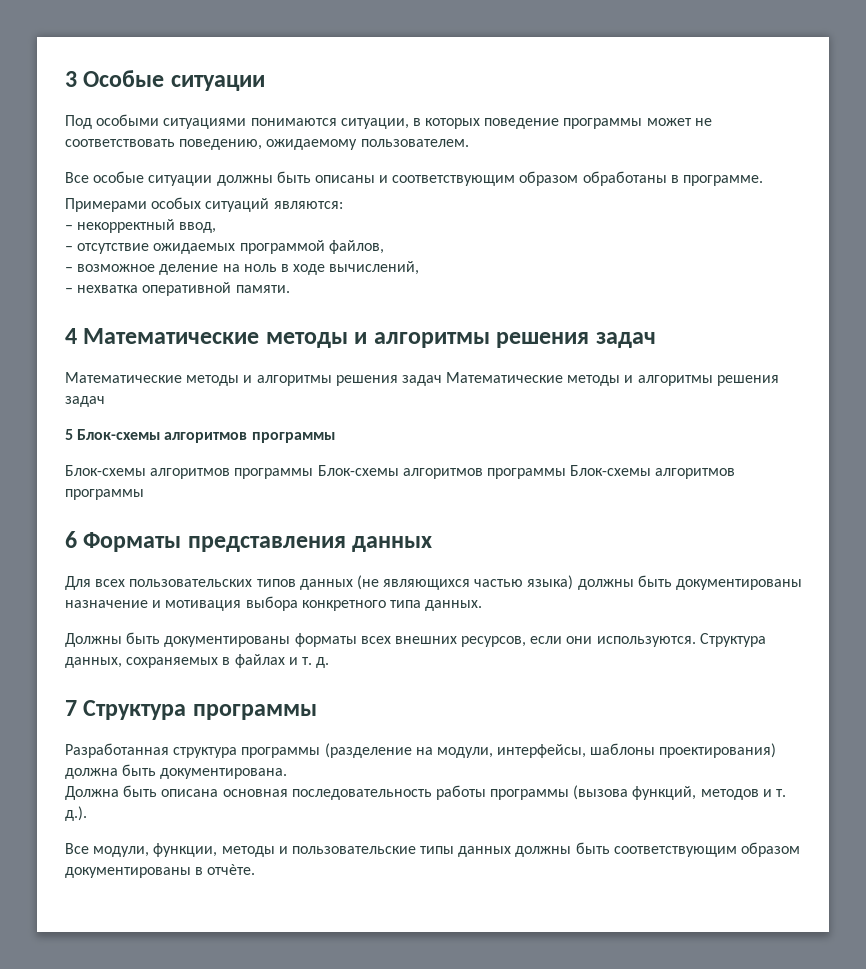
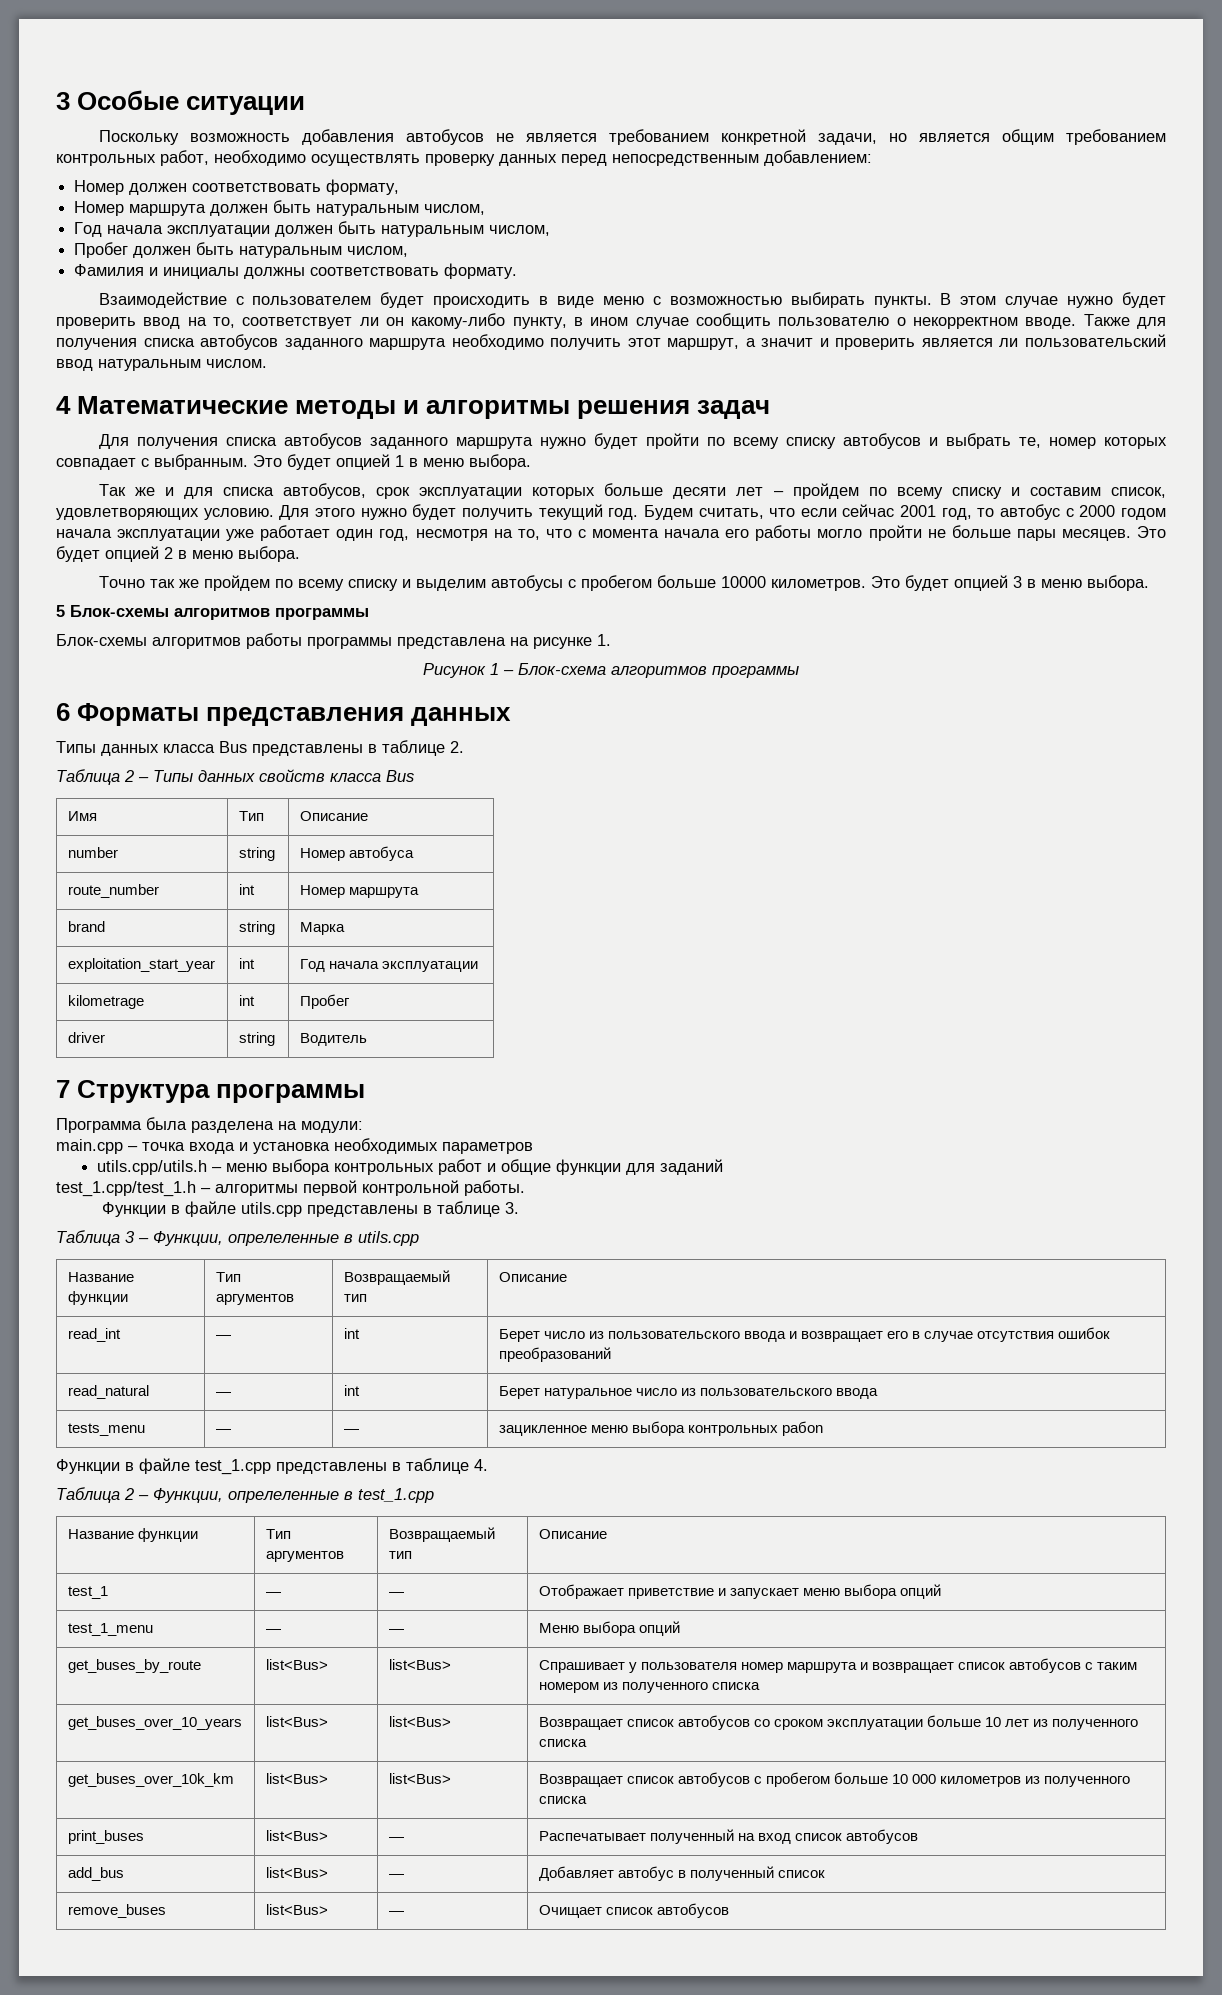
- Под особыми ситуациями понимаются ситуации, в которых поведение программы может не соответствовать поведению, ожидаемому пользователем.
- Все особые ситуации должны быть описаны и соответствующим образом обработаны в программе.
- Примерами особых ситуаций являются:
- – некорректный ввод,
- – отсутствие ожидаемых программой файлов,
- – возможное деление на ноль в ходе вычислений,
- – нехватка оперативной памяти.
+ Поскольку возможность добавления автобусов не является требованием конкретной задачи, но является общим требованием контрольных работ, необходимо осуществлять проверку данных перед непосредственным добавлением:
+ Номер должен соответствовать формату,
+ Номер маршрута должен быть натуральным числом,
+ Год начала эксплуатации должен быть натуральным числом,
+ Пробег должен быть натуральным числом,
+ Фамилия и инициалы должны соответствовать формату.
+ Взаимодействие с пользователем будет происходить в виде меню с возможностью выбирать пункты. В этом случае нужно будет проверить ввод на то, соответствует ли он какому-либо пункту, в ином случае сообщить пользователю о некорректном вводе. Также для получения списка автобусов заданного маршрута необходимо получить этот маршрут, а значит и проверить является ли пользовательский ввод натуральным числом.
- Математические методы и алгоритмы решения задач Математические методы и алгоритмы решения задач
+ Для получения списка автобусов заданного маршрута нужно будет пройти по всему списку автобусов и выбрать те, номер которых совпадает с выбранным. Это будет опцией 1 в меню выбора.
+ Так же и для списка автобусов, срок эксплуатации которых больше десяти лет – пройдем по всему списку и составим список, удовлетворяющих условию. Для этого нужно будет получить текущий год. Будем считать, что если сейчас 2001 год, то автобус с 2000 годом начала эксплуатации уже работает один год, несмотря на то, что с момента начала его работы могло пройти не больше пары месяцев. Это будет опцией 2 в меню выбора.
+ Точно так же пройдем по всему списку и выделим автобусы с пробегом больше 10000 километров. Это будет опцией 3 в меню выбора.
- Блок-схемы алгоритмов программы Блок-схемы алгоритмов программы Блок-схемы алгоритмов программы
+ Блок-схемы алгоритмов работы программы представлена на рисунке 1.
+ Рисунок 1 – Блок-схема алгоритмов программы
- Для всех пользовательских типов данных (не являющихся частью языка) должны быть документированы назначение и мотивация выбора конкретного типа данных.
- Должны быть документированы форматы всех внешних ресурсов, если они используются. Структура данных, сохраняемых в файлах и т. д.
+ Типы данных класса Bus представлены в таблице 2.
+ Таблица 2 – Типы данных свойств класса Bus
+ Имя | Тип | Описание
+ number | string | Номер автобуса
+ route_number | int | Номер маршрута
+ brand | string | Марка
+ exploitation_start_year | int | Год начала эксплуатации
+ kilometrage | int | Пробег
+ driver | string | Водитель
  7 Структура программы
- Разработанная структура программы (разделение на модули, интерфейсы, шаблоны проектирования) должна быть документирована.
- Должна быть описана основная последовательность работы программы (вызова функций, методов и т. д.).
- Все модули, функции, методы и пользовательские типы данных должны быть соответствующим образом документированы в отчѐте.
+ Программа была разделена на модули:
+ main.cpp – точка входа и установка необходимых параметров
+ utils.cpp/utils.h – меню выбора контрольных работ и общие функции для заданий
+ test_1.cpp/test_1.h – алгоритмы первой контрольной работы.
+ Функции в файле utils.cpp представлены в таблице 3.
+ Таблица 3 – Функции, опрелеленные в utils.cpp
+ Название функции | Тип аргументов | Возвращаемый тип | Описание
+ read_int | — | int | Берет число из пользовательского ввода и возвращает его в случае отсутствия ошибок преобразований
+ read_natural | — | int | Берет натуральное число из пользовательского ввода
+ tests_menu | — | — | зацикленное меню выбора контрольных рабоn
+ Функции в файле test_1.cpp представлены в таблице 4.
+ Таблица 2 – Функции, опрелеленные в test_1.cpp
+ Название функции | Тип аргументов | Возвращаемый тип | Описание
+ test_1 | — | — | Отображает приветствие и запускает меню выбора опций
+ test_1_menu | — | — | Меню выбора опций
+ get_buses_by_route | list<Bus> | list<Bus> | Спрашивает у пользователя номер маршрута и возвращает список автобусов с таким номером из полученного списка
+ get_buses_over_10_years | list<Bus> | list<Bus> | Возвращает список автобусов со сроком эксплуатации больше 10 лет из полученного списка
+ get_buses_over_10k_km | list<Bus> | list<Bus> | Возвращает список автобусов с пробегом больше 10 000 километров из полученного списка
+ print_buses | list<Bus> | — | Распечатывает полученный на вход список автобусов
+ add_bus | list<Bus> | — | Добавляет автобус в полученный список
+ remove_buses | list<Bus> | — | Очищает список автобусов

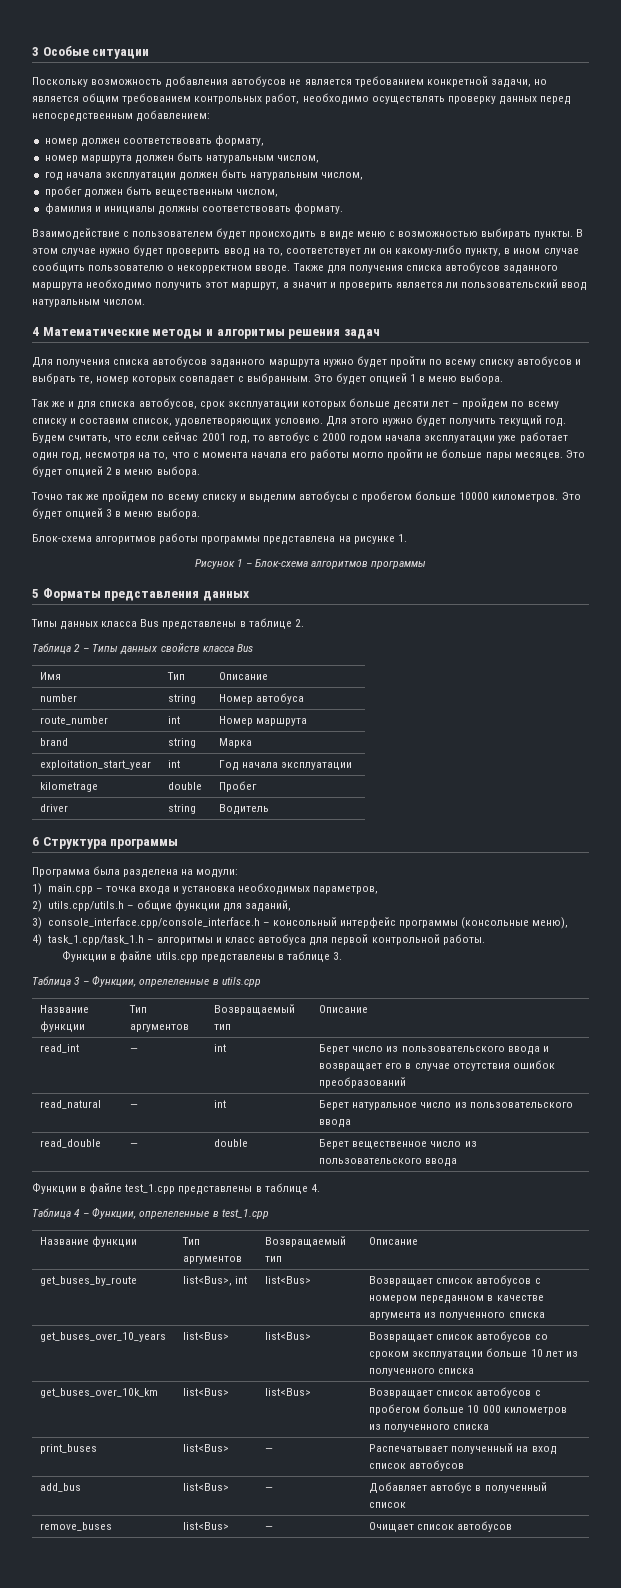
- Номер должен соответствовать формату,
+ номер должен соответствовать формату,
- Номер маршрута должен быть натуральным числом,
+ номер маршрута должен быть натуральным числом,
- Год начала эксплуатации должен быть натуральным числом,
+ год начала эксплуатации должен быть натуральным числом,
- Пробег должен быть натуральным числом,
- Фамилия и инициалы должны соответствовать формату.
+ пробег должен быть вещественным числом,
+ фамилия и инициалы должны соответствовать формату.
- 5 Блок-схемы алгоритмов программы
- Блок-схемы алгоритмов работы программы представлена на рисунке 1.
+ Блок-схема алгоритмов работы программы представлена на рисунке 1.
- 6 Форматы представления данных
+ 5 Форматы представления данных
- kilometrage | int | Пробег
+ kilometrage | double | Пробег
- 7 Структура программы
+ 6 Структура программы
- main.cpp – точка входа и установка необходимых параметров
- utils.cpp/utils.h – меню выбора контрольных работ и общие функции для заданий
- test_1.cpp/test_1.h – алгоритмы первой контрольной работы.
+ 1) main.cpp – точка входа и установка необходимых параметров,
+ 2) utils.cpp/utils.h – общие функции для заданий,
+ 3) console_interface.cpp/console_interface.h – консольный интерфейс программы (консольные меню),
+ 4) task_1.cpp/task_1.h – алгоритмы и класс автобуса для первой контрольной работы.
- tests_menu | — | — | зацикленное меню выбора контрольных рабоn
+ read_double | — | double | Берет вещественное число из пользовательского ввода
- Таблица 2 – Функции, опрелеленные в test_1.cpp
+ Таблица 4 – Функции, опрелеленные в test_1.cpp
- test_1 | — | — | Отображает приветствие и запускает меню выбора опций
- test_1_menu | — | — | Меню выбора опций
- get_buses_by_route | list<Bus> | list<Bus> | Спрашивает у пользователя номер маршрута и возвращает список автобусов с таким номером из полученного списка
+ get_buses_by_route | list<Bus>, int | list<Bus> | Возвращает список автобусов с номером переданном в качестве аргумента из полученного списка

